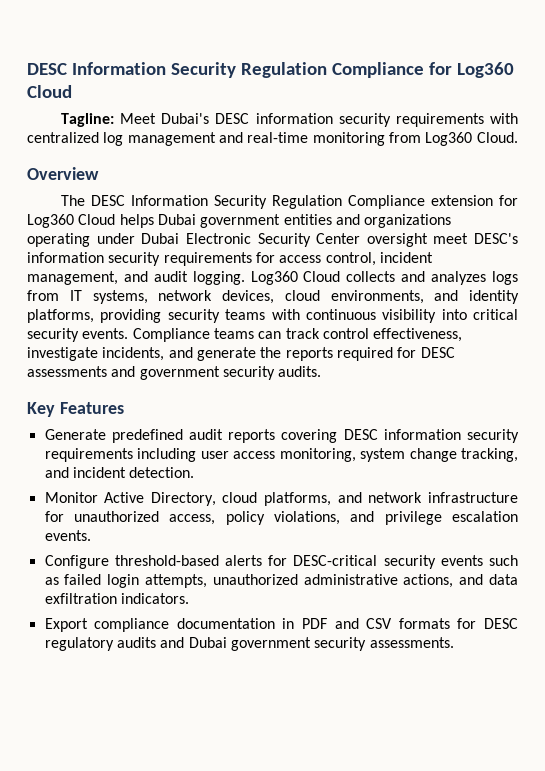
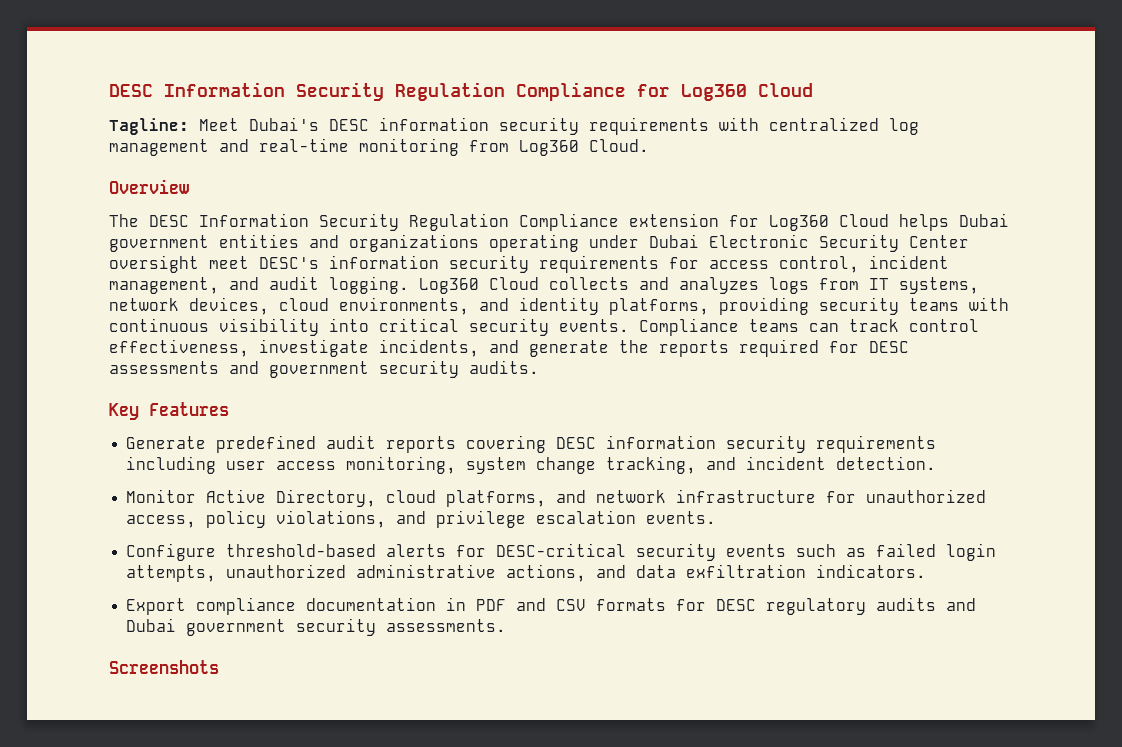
+ Screenshots

